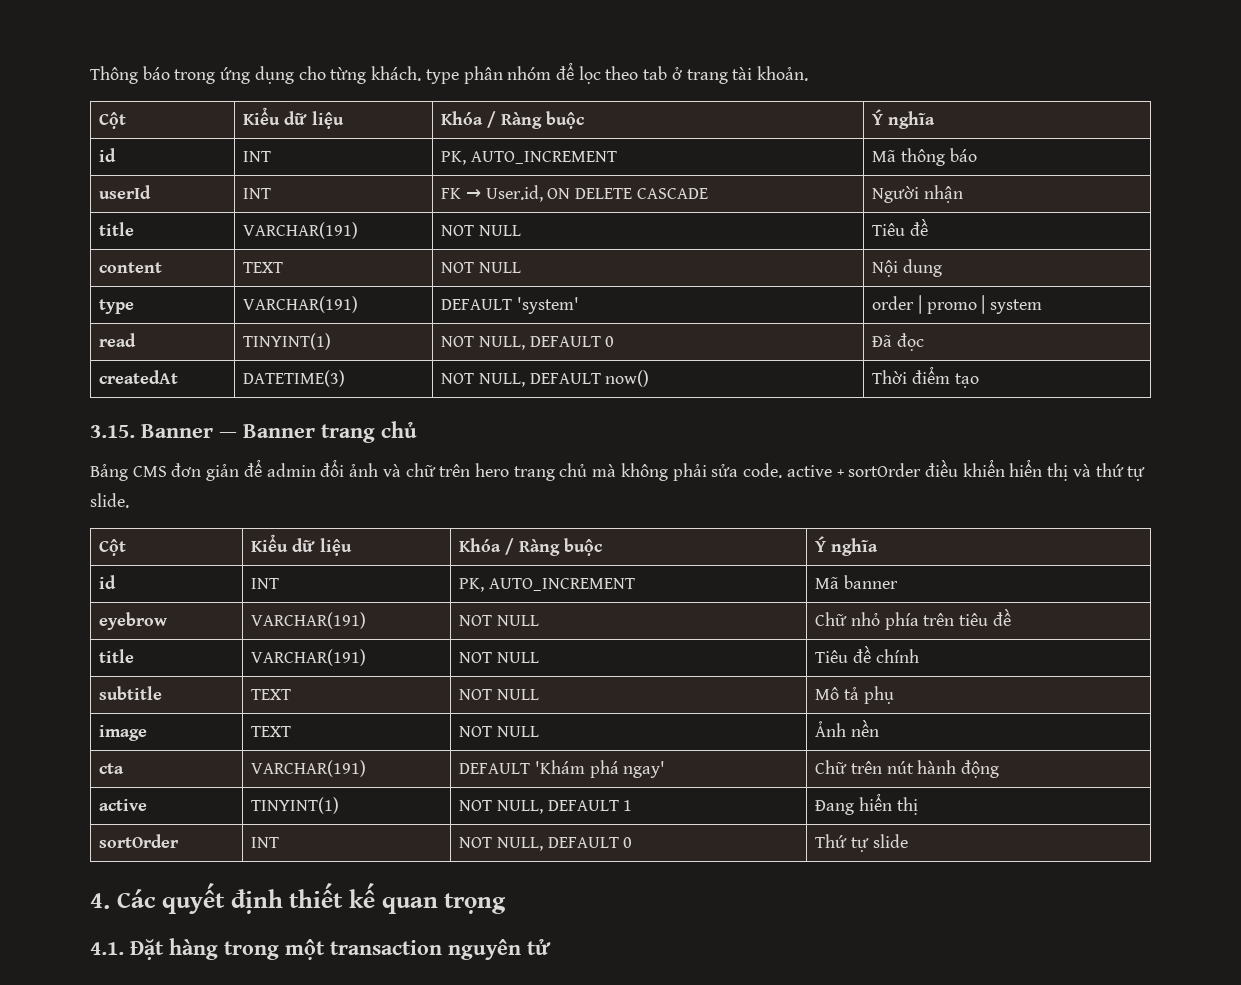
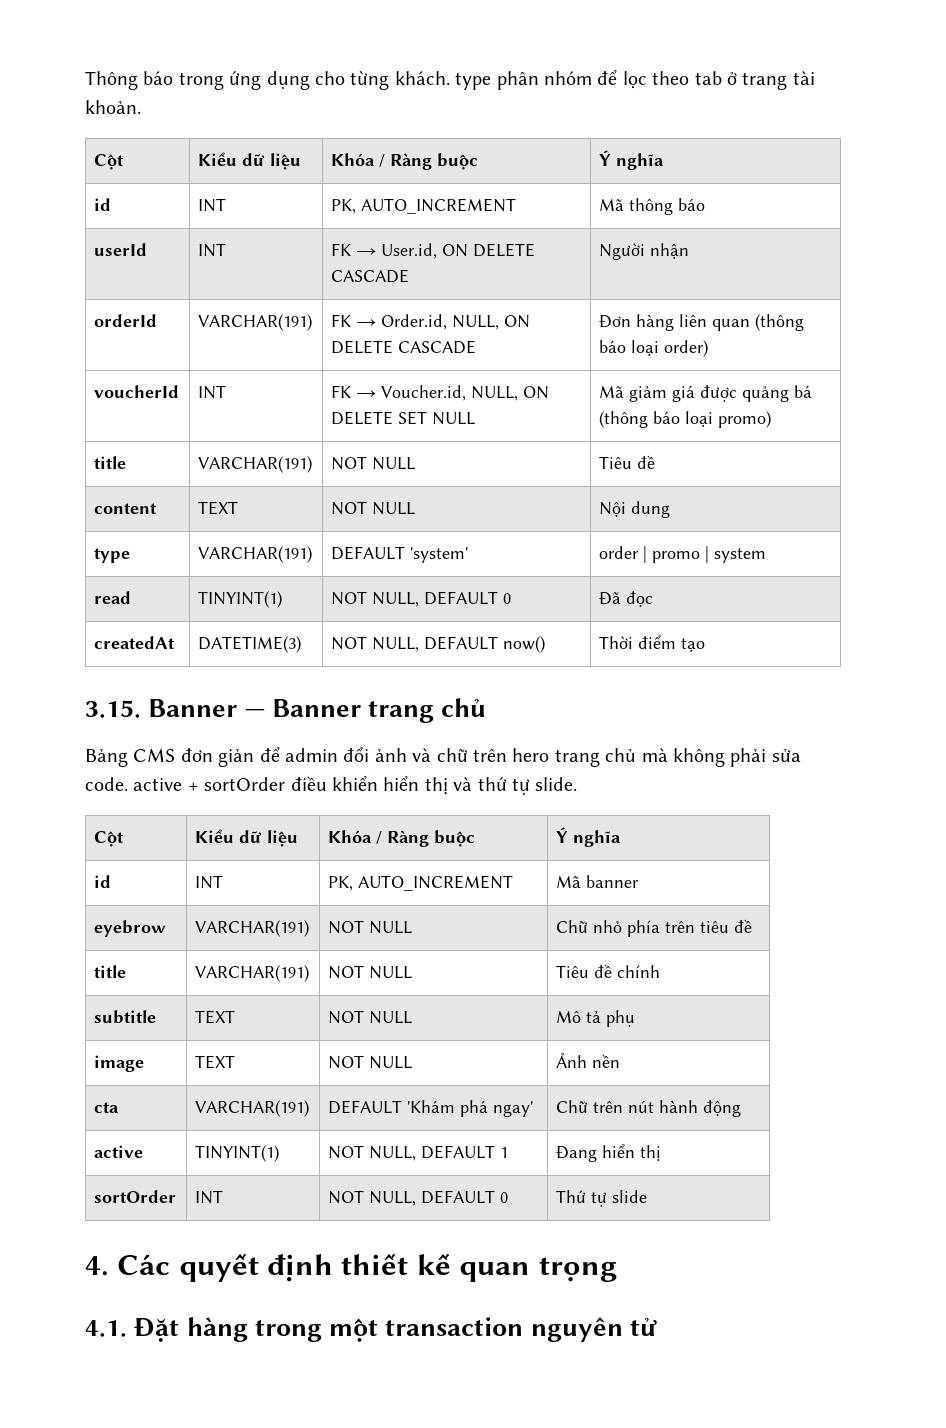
+ orderId | VARCHAR(191) | FK → Order.id, NULL, ON DELETE CASCADE | Đơn hàng liên quan (thông báo loại order)
+ voucherId | INT | FK → Voucher.id, NULL, ON DELETE SET NULL | Mã giảm giá được quảng bá (thông báo loại promo)

